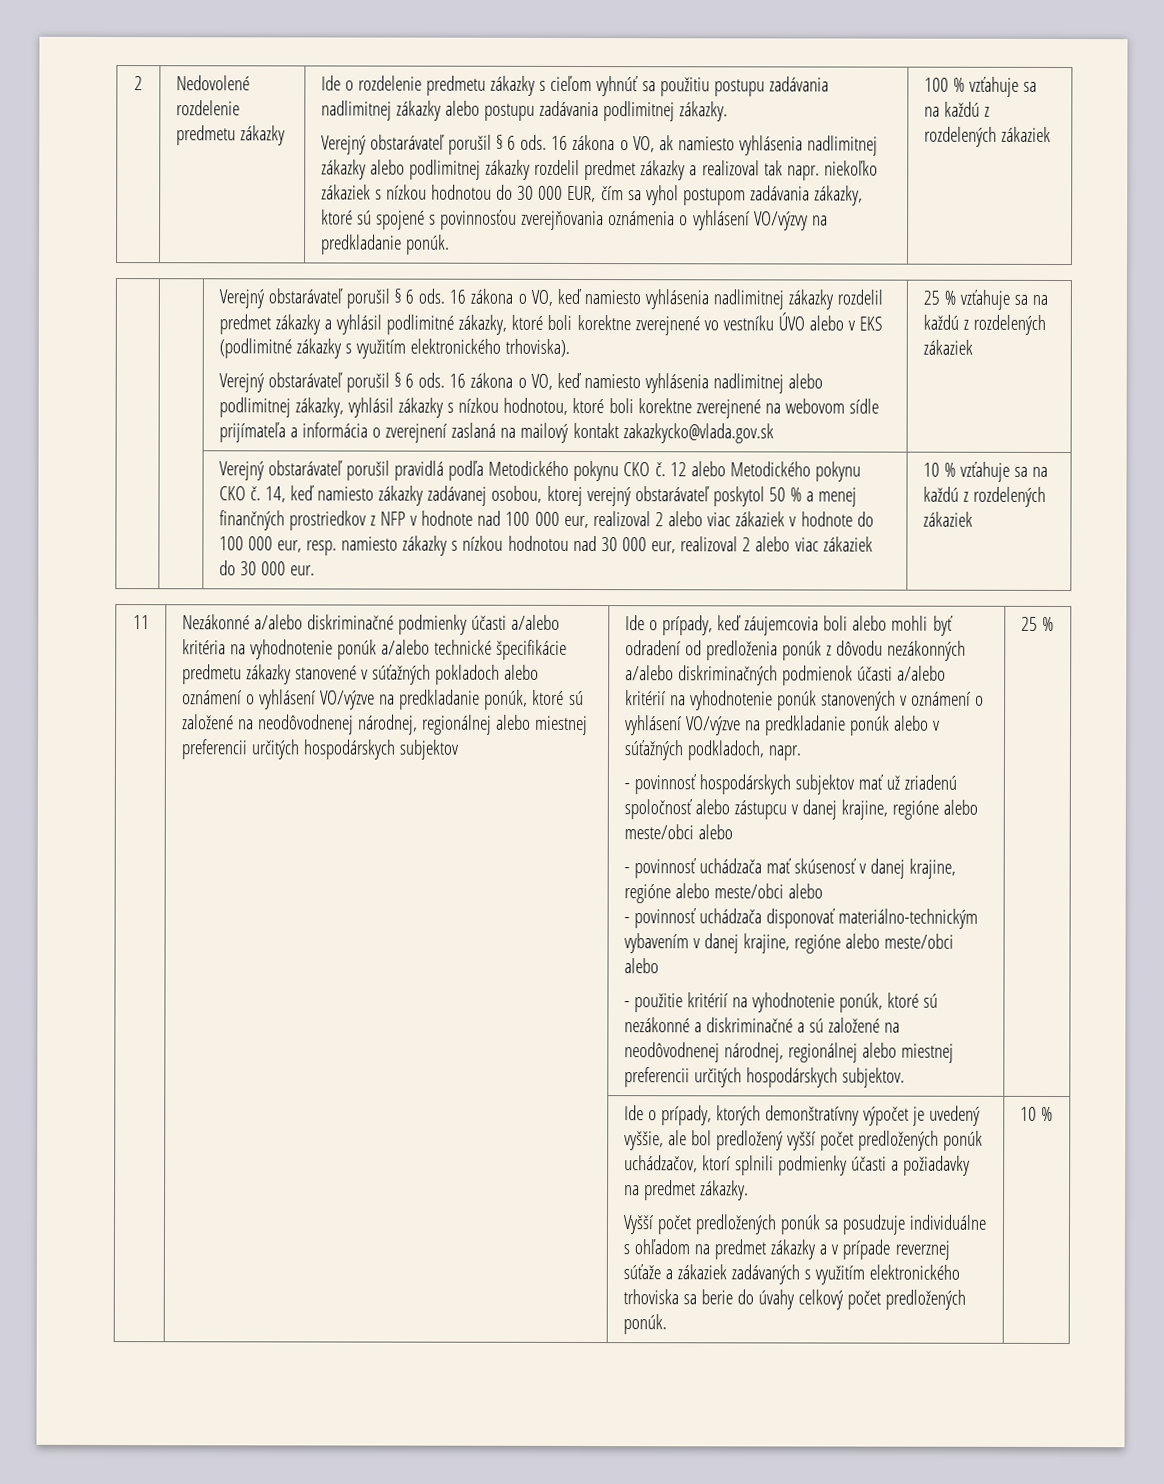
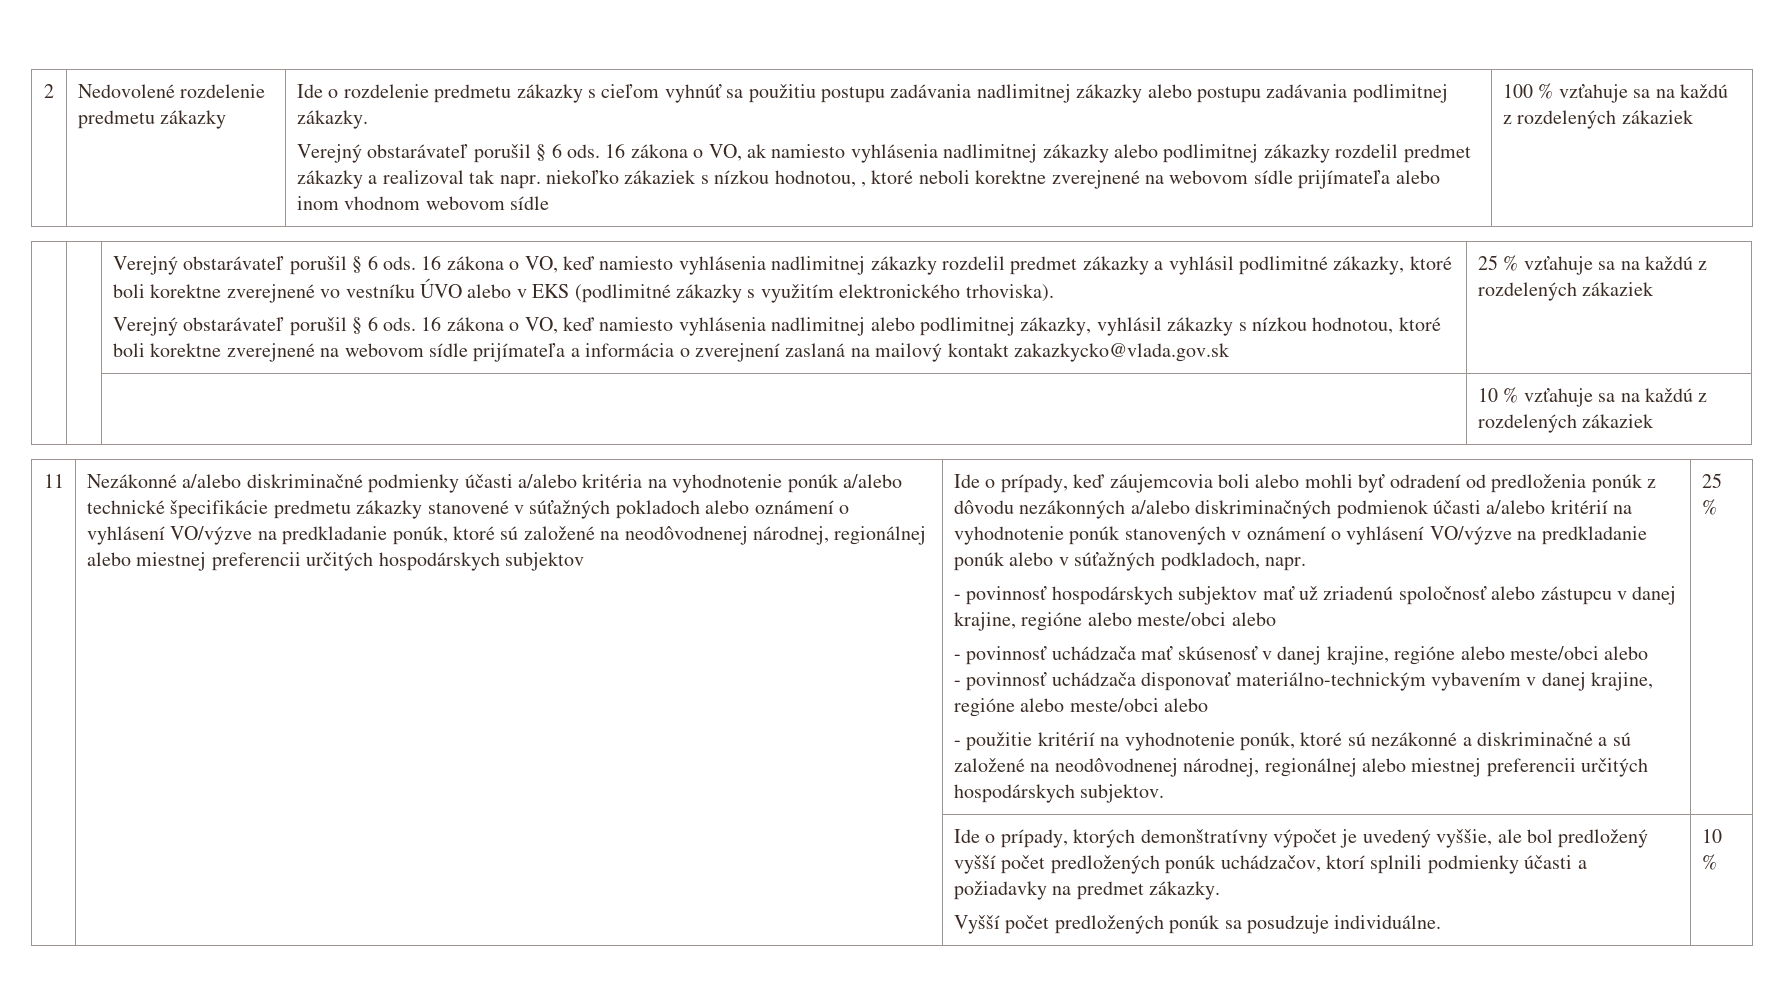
- 16 zákona o VO, ak namiesto vyhlásenia nadlimitnej zákazky alebo podlimitnej zákazky rozdelil predmet zákazky a realizoval tak napr. niekoľko zákaziek s nízkou hodnotou do 30 000 EUR, čím sa vyhol postupom zadávania zákazky, ktoré sú spojené s povinnosťou zverejňovania oznámenia o vyhlásení VO/výzvy na predkladanie ponúk.
+ 16 zákona o VO, ak namiesto vyhlásenia nadlimitnej zákazky alebo podlimitnej zákazky rozdelil predmet zákazky a realizoval tak napr. niekoľko zákaziek s nízkou hodnotou, , ktoré neboli korektne zverejnené na webovom sídle prijímateľa alebo inom vhodnom webovom sídle
- Verejný obstarávateľ porušil pravidlá podľa Metodického pokynu CKO č. 12 alebo Metodického pokynu CKO č. 14, keď namiesto zákazky zadávanej osobou, ktorej verejný obstarávateľ poskytol 50 % a menej finančných prostriedkov z NFP v hodnote nad 100 000 eur, realizoval 2 alebo viac zákaziek v hodnote do 100 000 eur, resp. namiesto zákazky s nízkou hodnotou nad 30 000 eur, realizoval 2 alebo viac zákaziek do 30 000 eur.
- Vyšší počet predložených ponúk sa posudzuje individuálne s ohľadom na predmet zákazky a v prípade reverznej súťaže a zákaziek zadávaných s využitím elektronického trhoviska sa berie do úvahy celkový počet predložených ponúk.
+ Vyšší počet predložených ponúk sa posudzuje individuálne.

